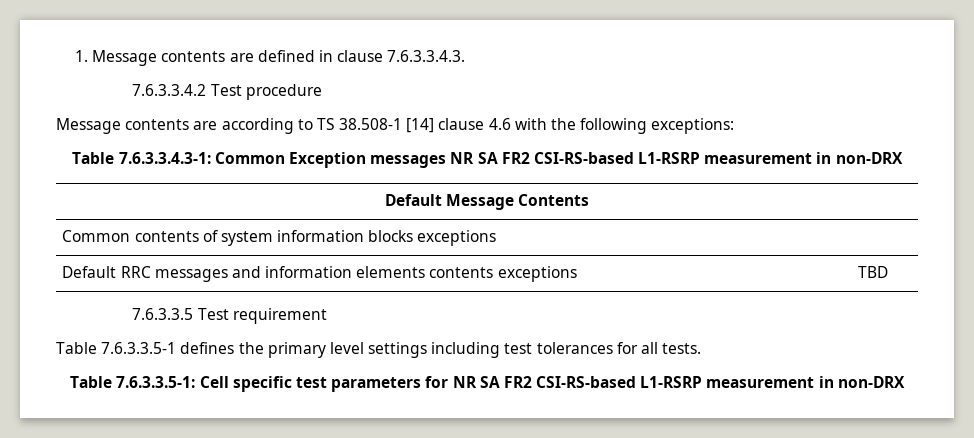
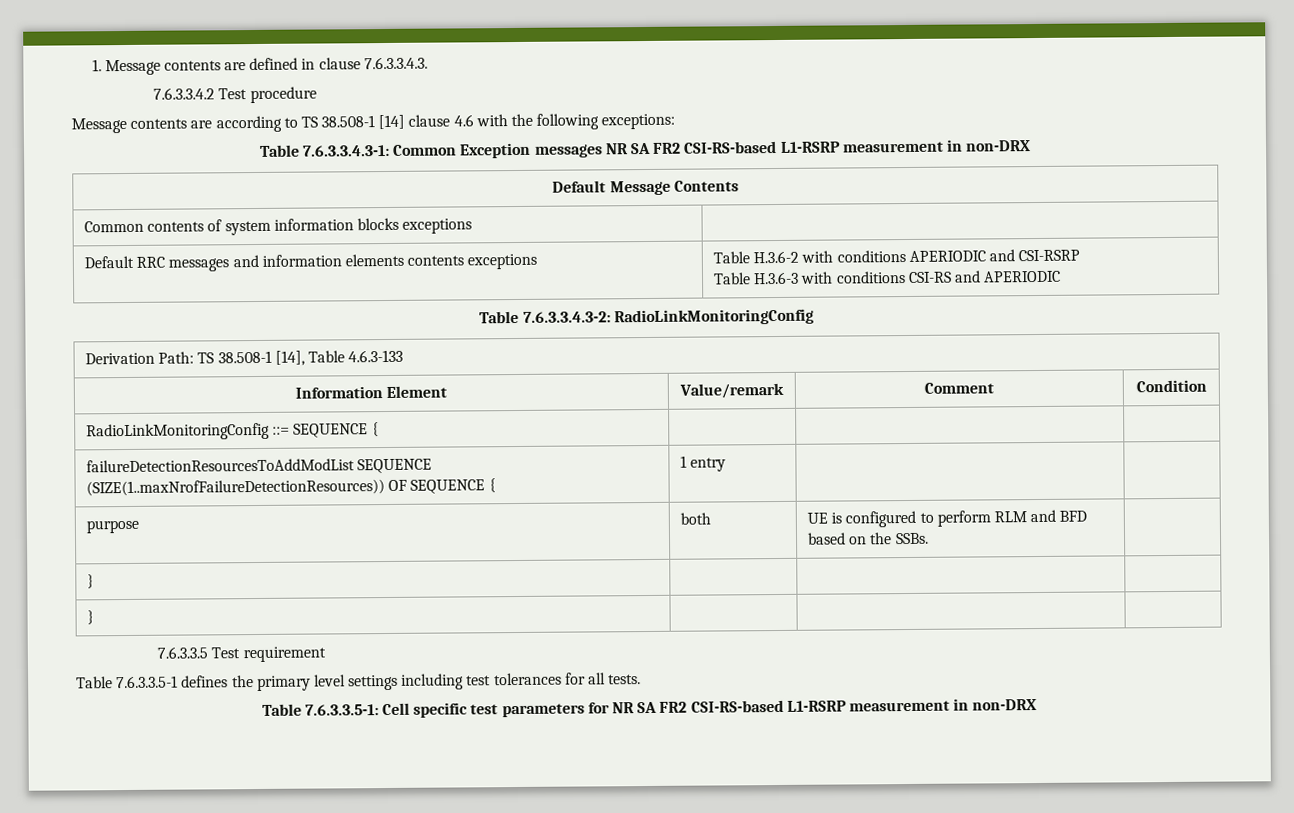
- Default RRC messages and information elements contents exceptions | TBD
+ Default RRC messages and information elements contents exceptions | Table H.3.6-2 with conditions APERIODIC and CSI-RSRP
+ Table H.3.6-3 with conditions CSI-RS and APERIODIC
+ Table 7.6.3.3.4.3-2: RadioLinkMonitoringConfig
+ Derivation Path: TS 38.508-1 [14], Table 4.6.3-133
+ Information Element | Value/remark | Comment | Condition
+ RadioLinkMonitoringConfig ::= SEQUENCE { | | |
+ failureDetectionResourcesToAddModList SEQUENCE (SIZE(1..maxNrofFailureDetectionResources)) OF SEQUENCE { | 1 entry | |
+ purpose | both | UE is configured to perform RLM and BFD based on the SSBs. |
+ } | | |
+ } | | |

